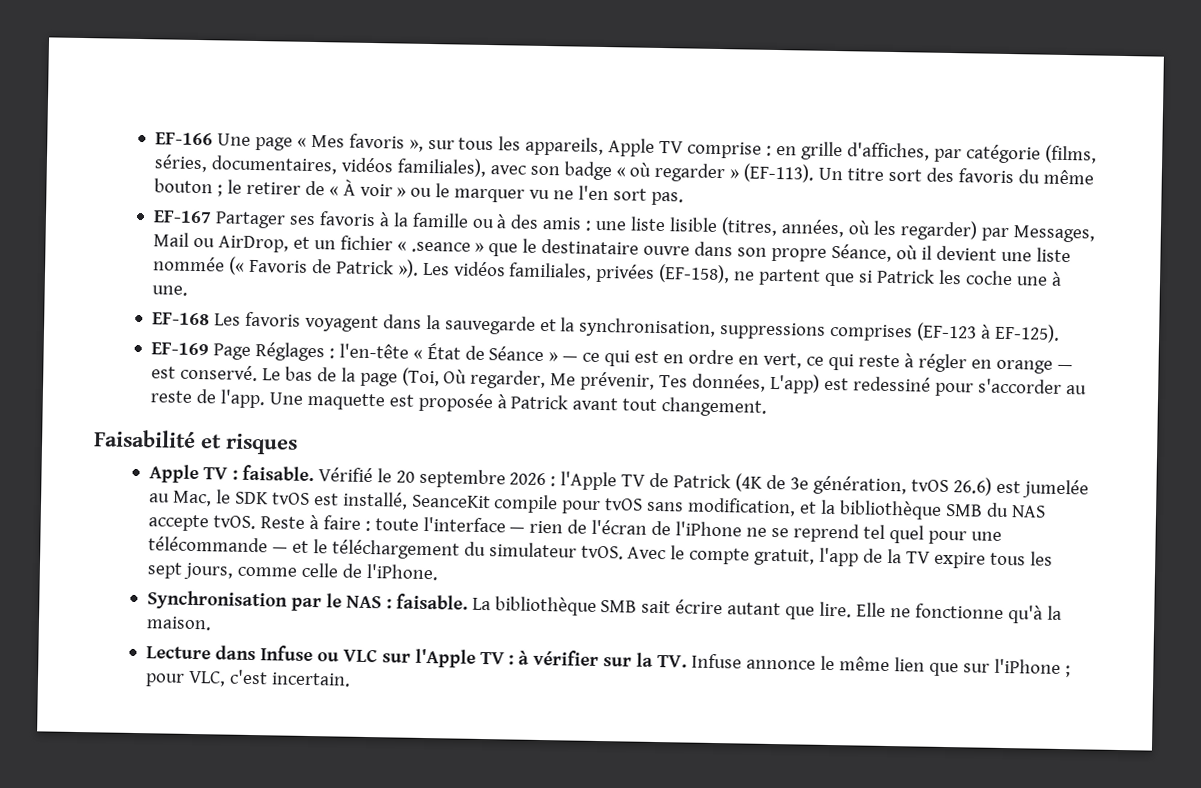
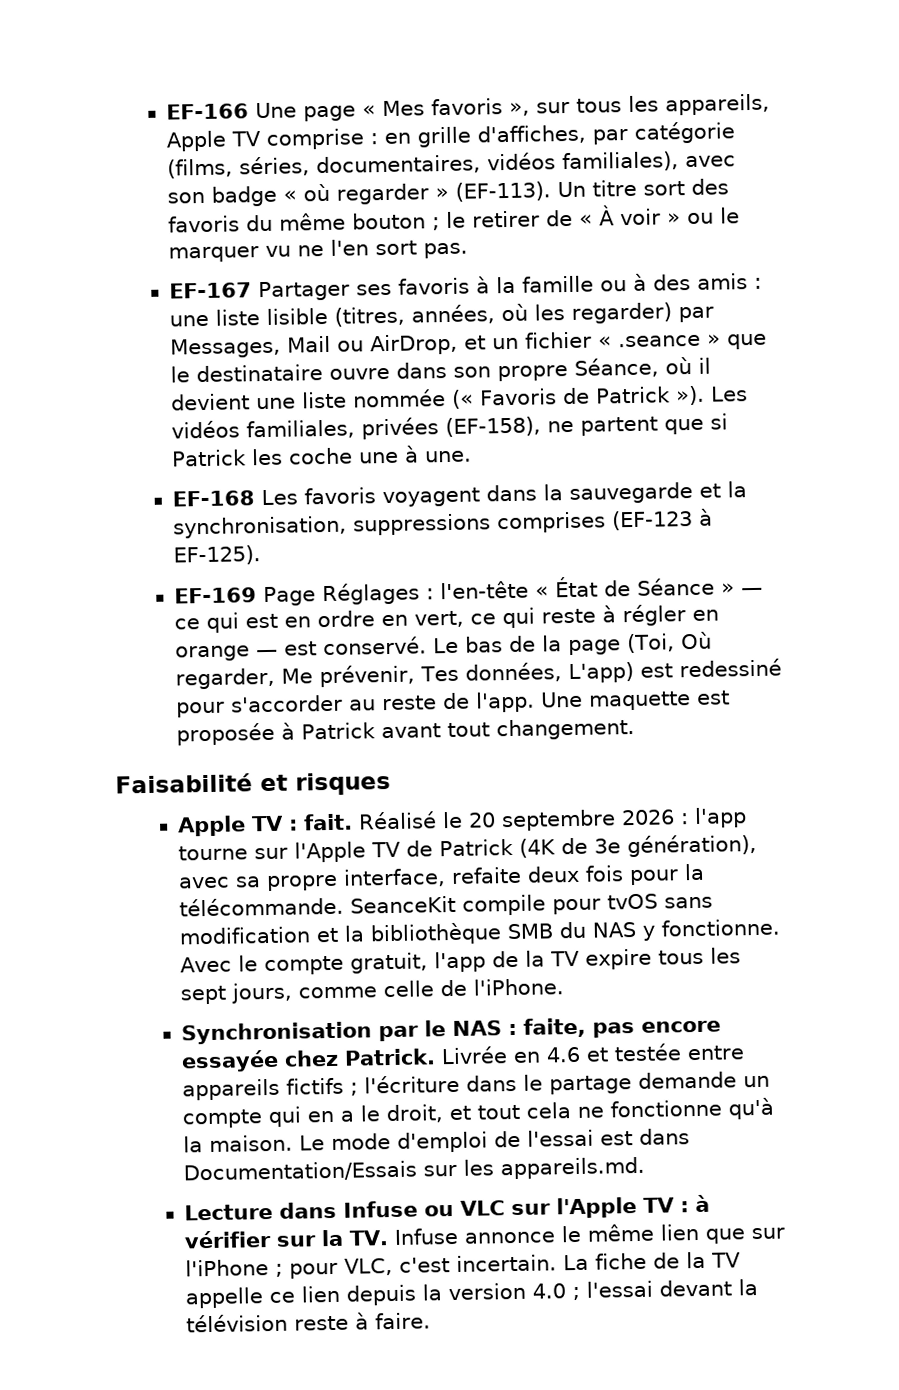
- Apple TV : faisable. Vérifié le 20 septembre 2026 : l'Apple TV de Patrick (4K de 3e génération, tvOS 26.6) est jumelée au Mac, le SDK tvOS est installé, SeanceKit compile pour tvOS sans modification, et la bibliothèque SMB du NAS accepte tvOS. Reste à faire : toute l'interface — rien de l'écran de l'iPhone ne se reprend tel quel pour une télécommande — et le téléchargement du simulateur tvOS.
+ Apple TV : fait. Réalisé le 20 septembre 2026 : l'app tourne sur l'Apple TV de Patrick (4K de 3e génération), avec sa propre interface, refaite deux fois pour la télécommande. SeanceKit compile pour tvOS sans modification et la bibliothèque SMB du NAS y fonctionne.
- Synchronisation par le NAS : faisable. La bibliothèque SMB sait écrire autant que lire. Elle ne fonctionne qu'à la maison.
+ Synchronisation par le NAS : faite, pas encore essayée chez Patrick. Livrée en 4.6 et testée entre appareils fictifs ; l'écriture dans le partage demande un compte qui en a le droit, et tout cela ne fonctionne qu'à la maison. Le mode d'emploi de l'essai est dans Documentation/Essais sur les appareils.md.
+ La fiche de la TV appelle ce lien depuis la version 4.0 ; l'essai devant la télévision reste à faire.

